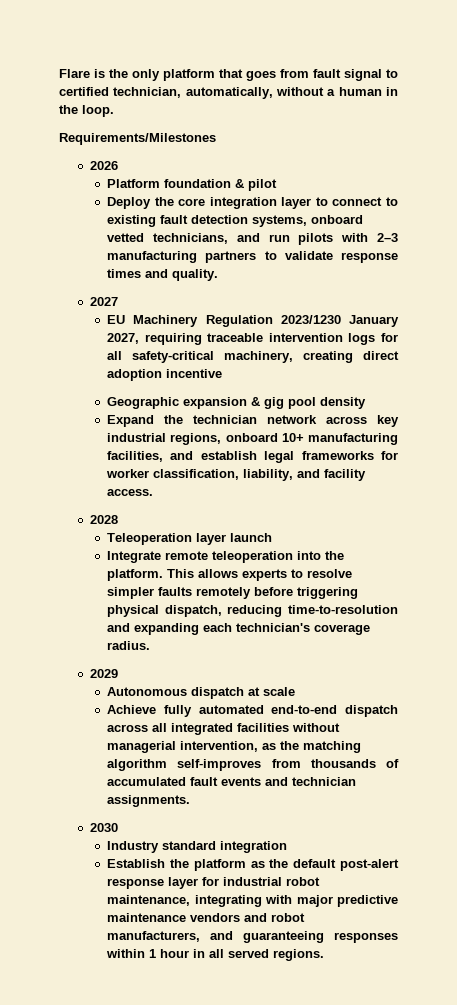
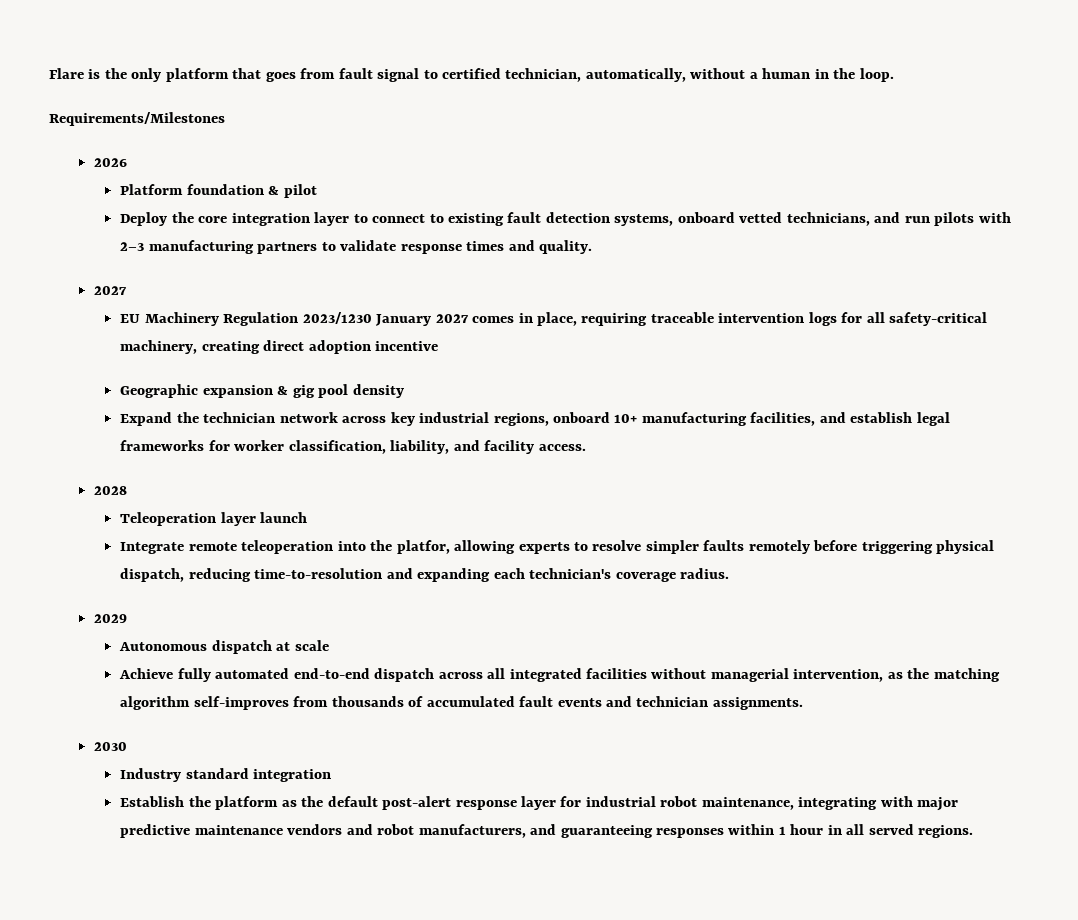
- EU Machinery Regulation 2023/1230 January 2027, requiring traceable intervention logs for all safety-critical machinery, creating direct adoption incentive
+ EU Machinery Regulation 2023/1230 January 2027 comes in place, requiring traceable intervention logs for all safety-critical machinery, creating direct adoption incentive
- Integrate remote teleoperation into the platform. This allows experts to resolve simpler faults remotely before triggering physical dispatch, reducing time-to-resolution and expanding each technician's coverage radius.
+ Integrate remote teleoperation into the platfor, allowing experts to resolve simpler faults remotely before triggering physical dispatch, reducing time-to-resolution and expanding each technician's coverage radius.

